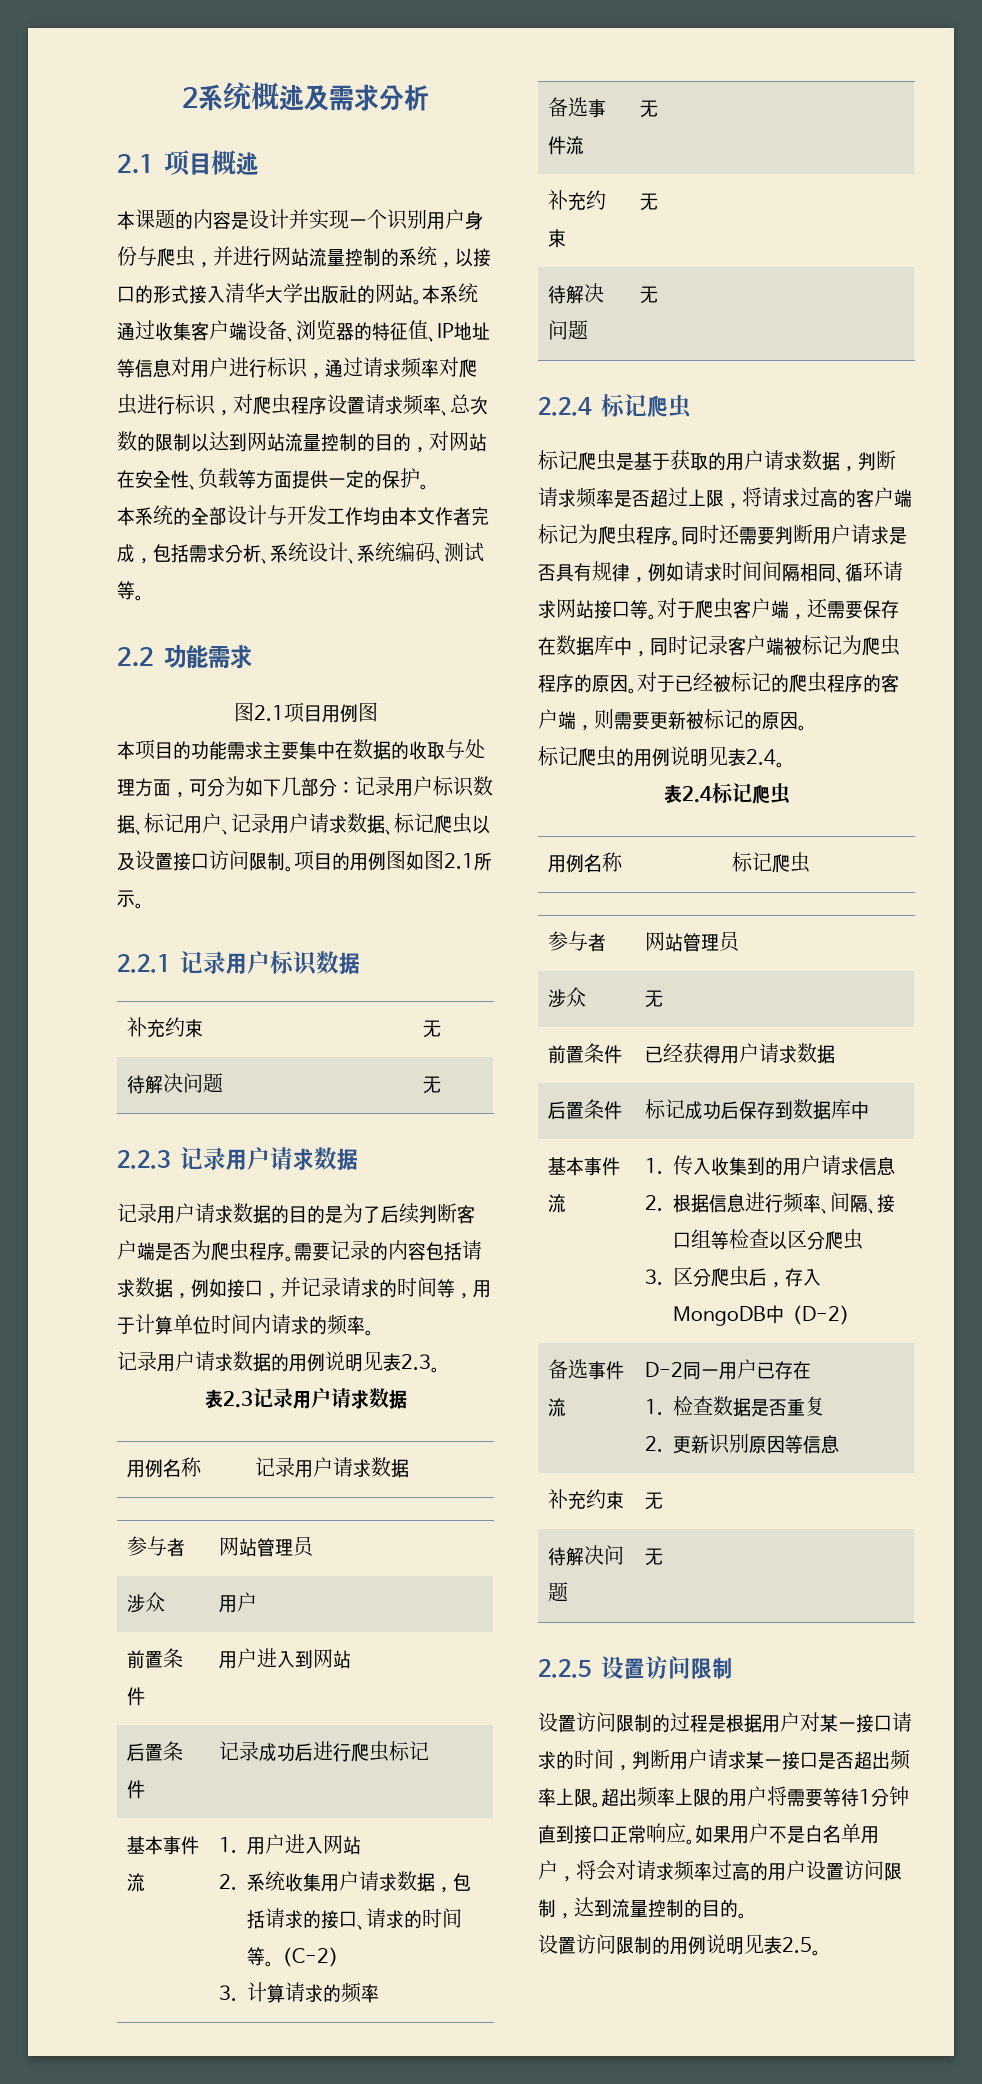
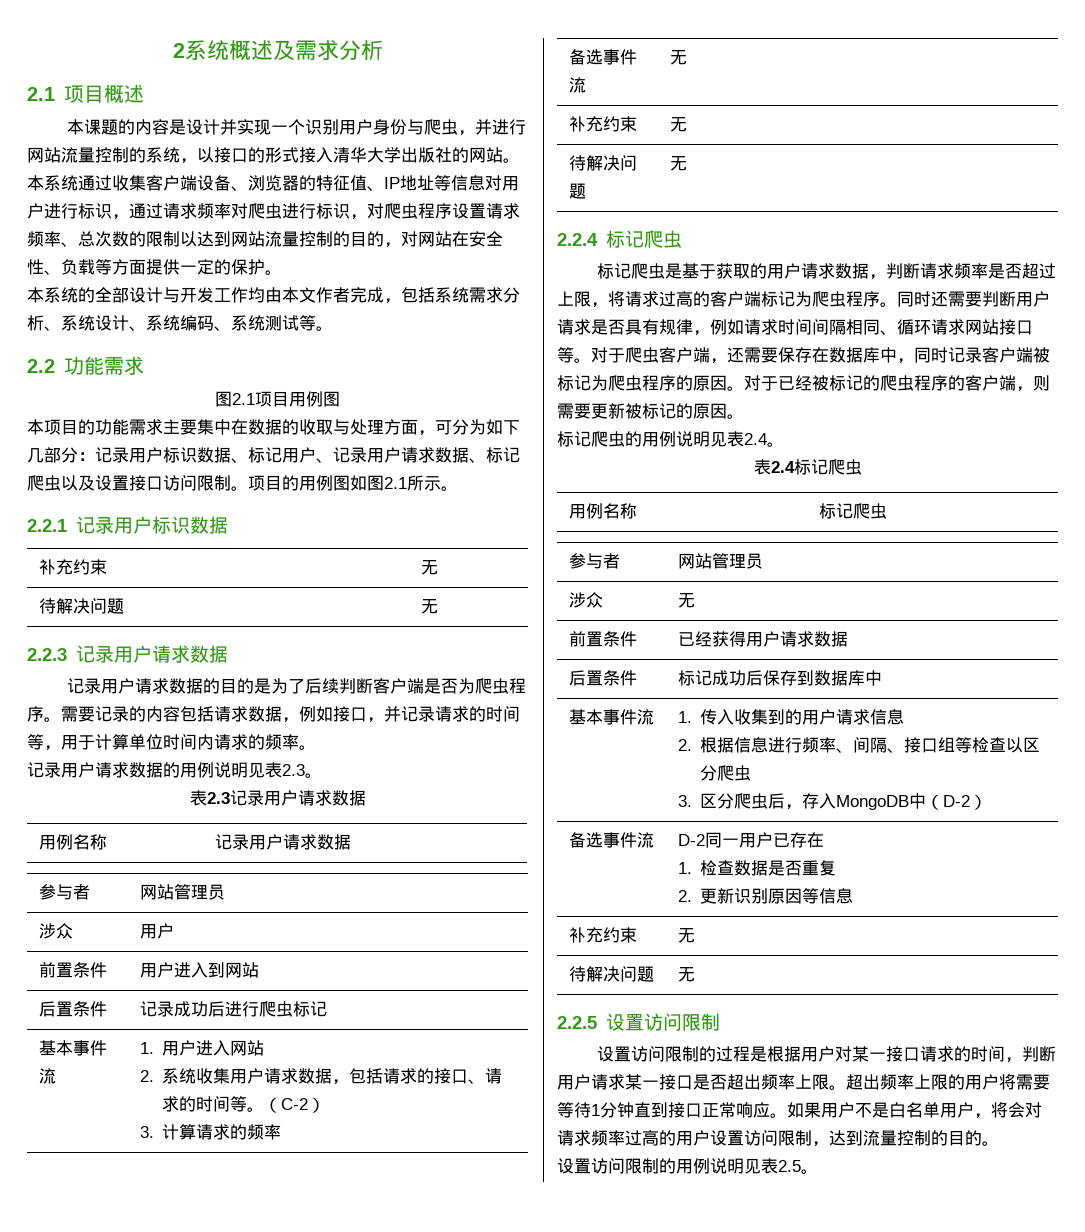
- 本系统的全部设计与开发工作均由本文作者完成，包括需求分析、系统设计、系统编码、测试等。
+ 本系统的全部设计与开发工作均由本文作者完成，包括系统需求分析、系统设计、系统编码、系统测试等。

